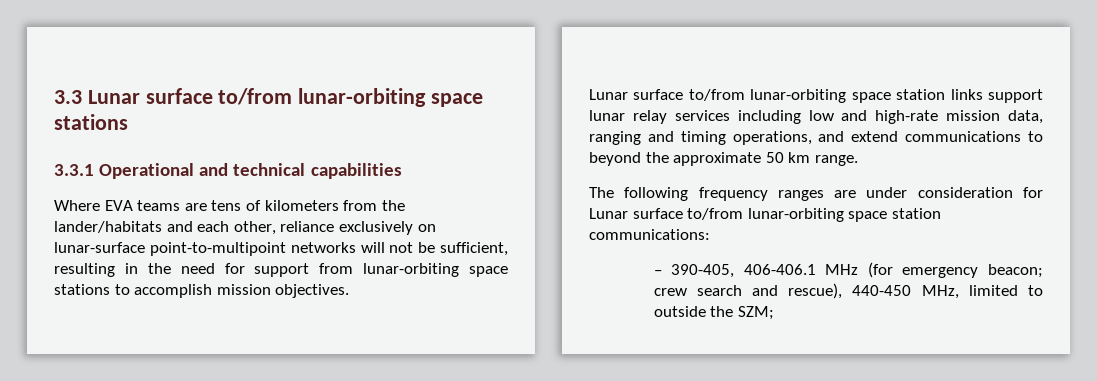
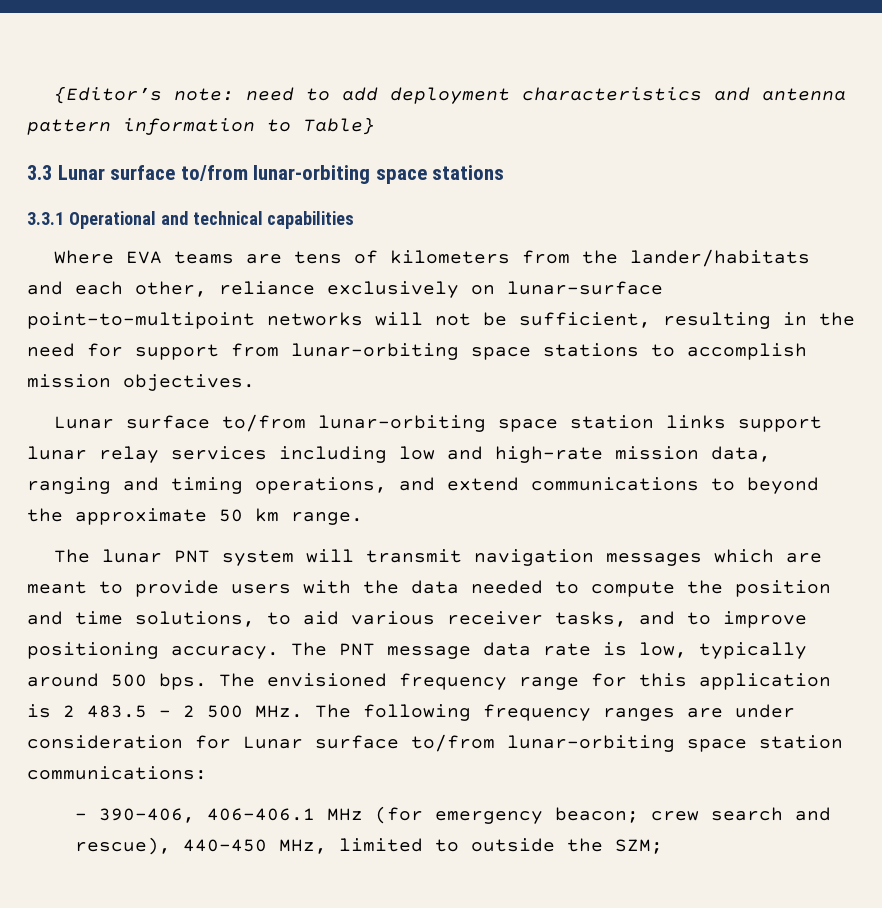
+ {Editor’s note: need to add deployment characteristics and antenna pattern information to Table}
- The following frequency ranges are under consideration for Lunar surface to/from lunar-orbiting space station communications:
+ The lunar PNT system will transmit navigation messages which are meant to provide users with the data needed to compute the position and time solutions, to aid various receiver tasks, and to improve positioning accuracy. The PNT message data rate is low, typically around 500 bps. The envisioned frequency range for this application is 2 483.5 – 2 500 MHz. The following frequency ranges are under consideration for Lunar surface to/from lunar-orbiting space station communications:
- – 390-405, 406-406.1 MHz (for emergency beacon; crew search and rescue), 440-450 MHz, limited to outside the SZM;
+ – 390-406, 406-406.1 MHz (for emergency beacon; crew search and rescue), 440-450 MHz, limited to outside the SZM;

